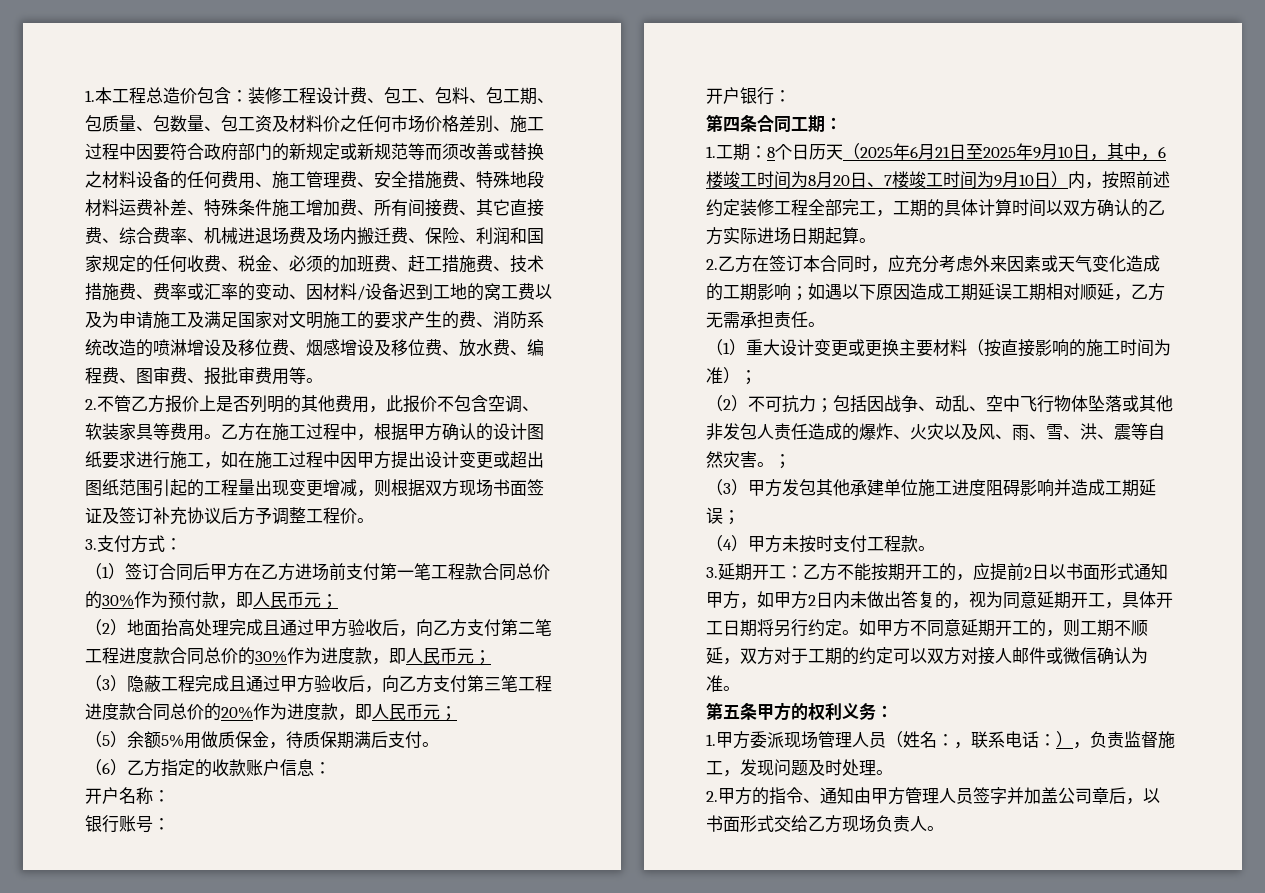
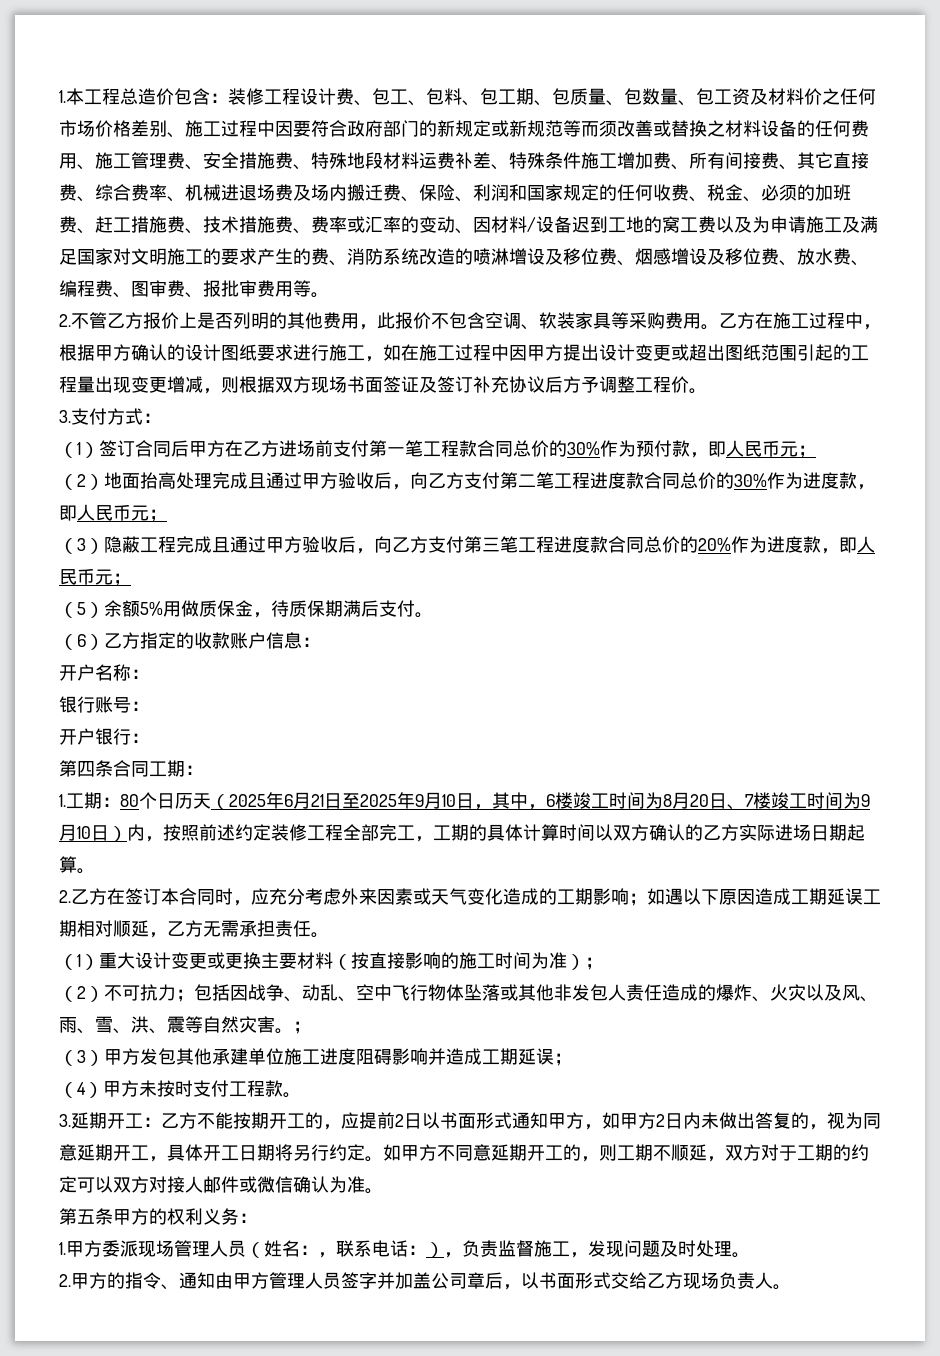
- 2.不管乙方报价上是否列明的其他费用，此报价不包含空调、软装家具等费用。
+ 2.不管乙方报价上是否列明的其他费用，此报价不包含空调、软装家具等采购费用。
- 1.工期：8个日历天（2025年6月21日至2025年9月10日，其中，6楼竣工时间为8月20日、7楼竣工时间为9月10日）内，按照前述约定装修工程全部完工，工期的具体计算时间以双方确认的乙方实际进场日期起算。
+ 1.工期：80个日历天（2025年6月21日至2025年9月10日，其中，6楼竣工时间为8月20日、7楼竣工时间为9月10日）内，按照前述约定装修工程全部完工，工期的具体计算时间以双方确认的乙方实际进场日期起算。

